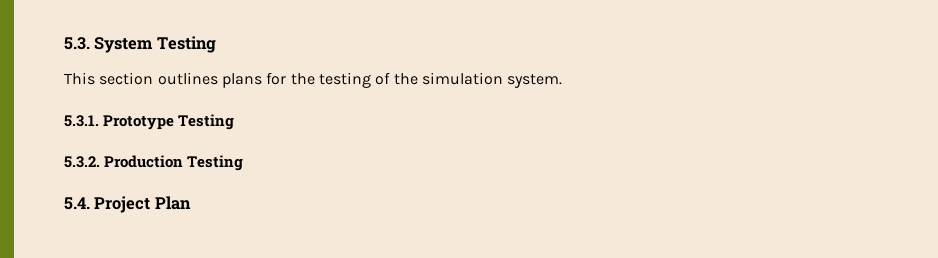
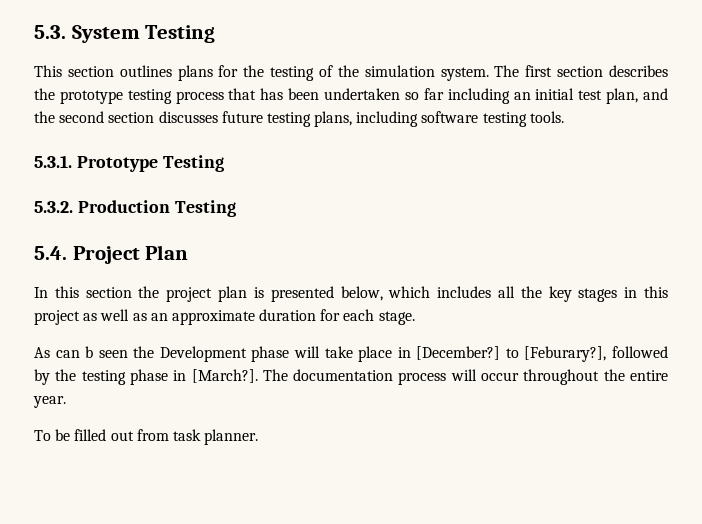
+ The first section describes the prototype testing process that has been undertaken so far including an initial test plan, and the second section discusses future testing plans, including software testing tools.
+ In this section the project plan is presented below, which includes all the key stages in this project as well as an approximate duration for each stage.
+ As can b seen the Development phase will take place in [December?] to [Feburary?], followed by the testing phase in [March?]. The documentation process will occur throughout the entire year.
+ To be filled out from task planner.

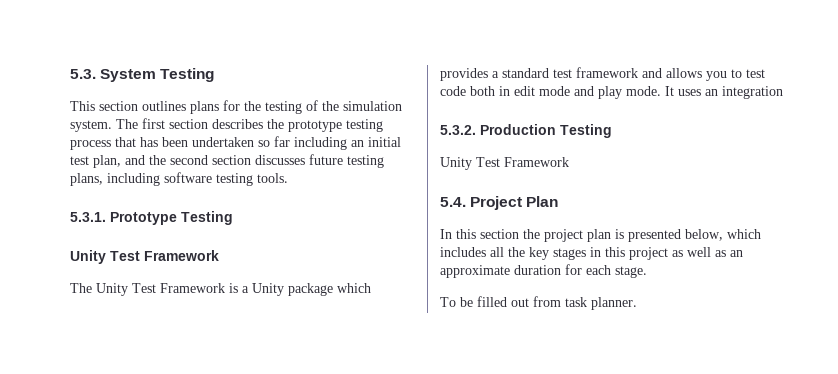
  5.3.1. Prototype Testing
+ Unity Test Framework
+ The Unity Test Framework is a Unity package which provides a standard test framework and allows you to test code both in edit mode and play mode. It uses an integration
  5.3.2. Production Testing
+ Unity Test Framework
- As can b seen the Development phase will take place in [December?] to [Feburary?], followed by the testing phase in [March?]. The documentation process will occur throughout the entire year.

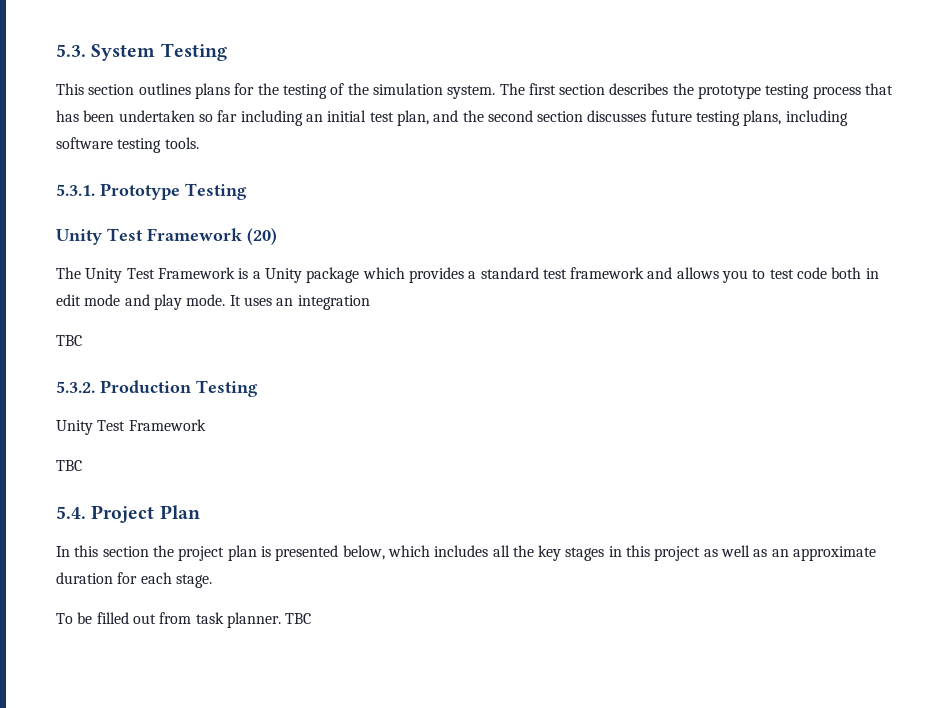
  5.3.1. Prototype Testing
- Unity Test Framework
+ Unity Test Framework (20)
  It uses an integration
+ TBC
  5.3.2. Production Testing
  Unity Test Framework
+ TBC
- To be filled out from task planner.
+ To be filled out from task planner. TBC

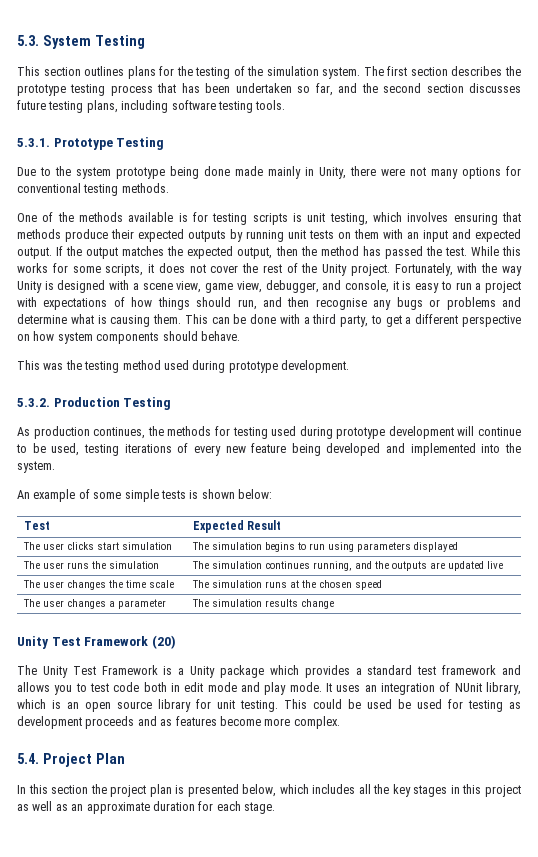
- The first section describes the prototype testing process that has been undertaken so far including an initial test plan, and the second section discusses future testing plans, including software testing tools.
+ The first section describes the prototype testing process that has been undertaken so far, and the second section discusses future testing plans, including software testing tools.
+ Due to the system prototype being done made mainly in Unity, there were not many options for conventional testing methods.
+ One of the methods available is for testing scripts is unit testing, which involves ensuring that methods produce their expected outputs by running unit tests on them with an input and expected output. If the output matches the expected output, then the method has passed the test. While this works for some scripts, it does not cover the rest of the Unity project. Fortunately, with the way Unity is designed with a scene view, game view, debugger, and console, it is easy to run a project with expectations of how things should run, and then recognise any bugs or problems and determine what is causing them. This can be done with a third party, to get a different perspective on how system components should behave.
+ This was the testing method used during prototype development.
+ 5.3.2. Production Testing
+ As production continues, the methods for testing used during prototype development will continue to be used, testing iterations of every new feature being developed and implemented into the system.
+ An example of some simple tests is shown below:
+ Test | Expected Result
+ The user clicks start simulation | The simulation begins to run using parameters displayed
+ The user runs the simulation | The simulation continues running, and the outputs are updated live
+ The user changes the time scale | The simulation runs at the chosen speed
+ The user changes a parameter | The simulation results change
- It uses an integration
- TBC
- 5.3.2. Production Testing
- Unity Test Framework
- TBC
+ It uses an integration of NUnit library, which is an open source library for unit testing. This could be used be used for testing as development proceeds and as features become more complex.
- To be filled out from task planner. TBC

